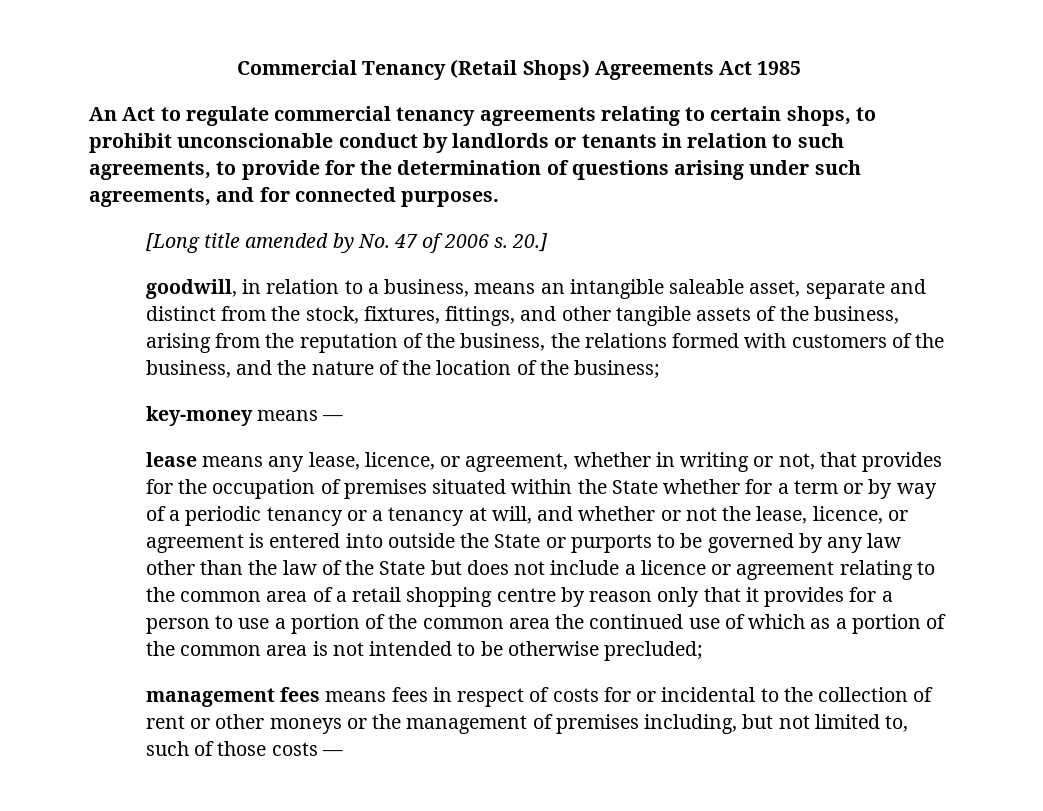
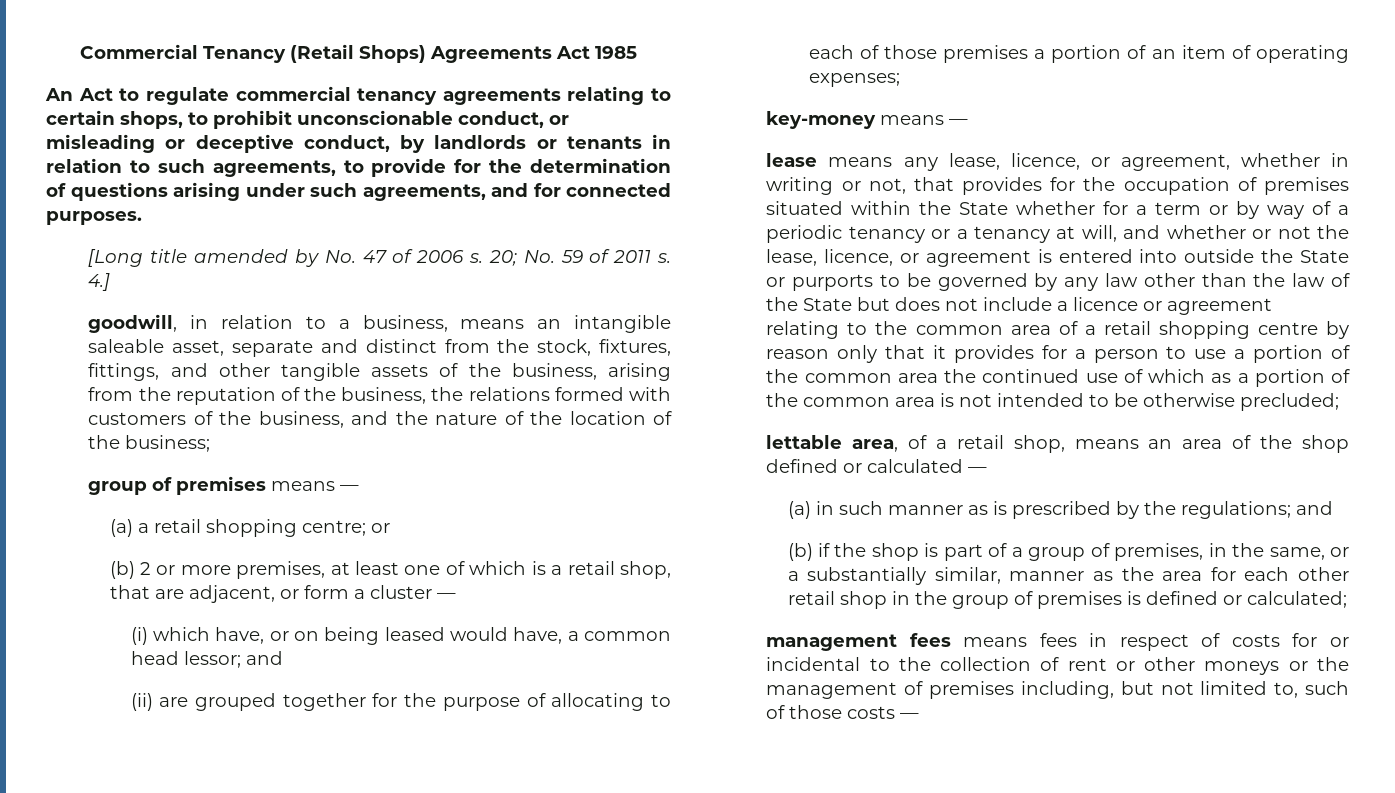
- An Act to regulate commercial tenancy agreements relating to certain shops, to prohibit unconscionable conduct by landlords or tenants in relation to such agreements, to provide for the determination of questions arising under such agreements, and for connected purposes.
+ An Act to regulate commercial tenancy agreements relating to certain shops, to prohibit unconscionable conduct, or misleading or deceptive conduct, by landlords or tenants in relation to such agreements, to provide for the determination of questions arising under such agreements, and for connected purposes.
- 20.]
+ 20; No. 59 of 2011 s. 4.]
+ group of premises means —
+ (a) a retail shopping centre; or
+ (b) 2 or more premises, at least one of which is a retail shop, that are adjacent, or form a cluster —
+ (i) which have, or on being leased would have, a common head lessor; and
+ (ii) are grouped together for the purpose of allocating to each of those premises a portion of an item of operating expenses;
+ lettable area, of a retail shop, means an area of the shop defined or calculated —
+ (a) in such manner as is prescribed by the regulations; and
+ (b) if the shop is part of a group of premises, in the same, or a substantially similar, manner as the area for each other retail shop in the group of premises is defined or calculated;

